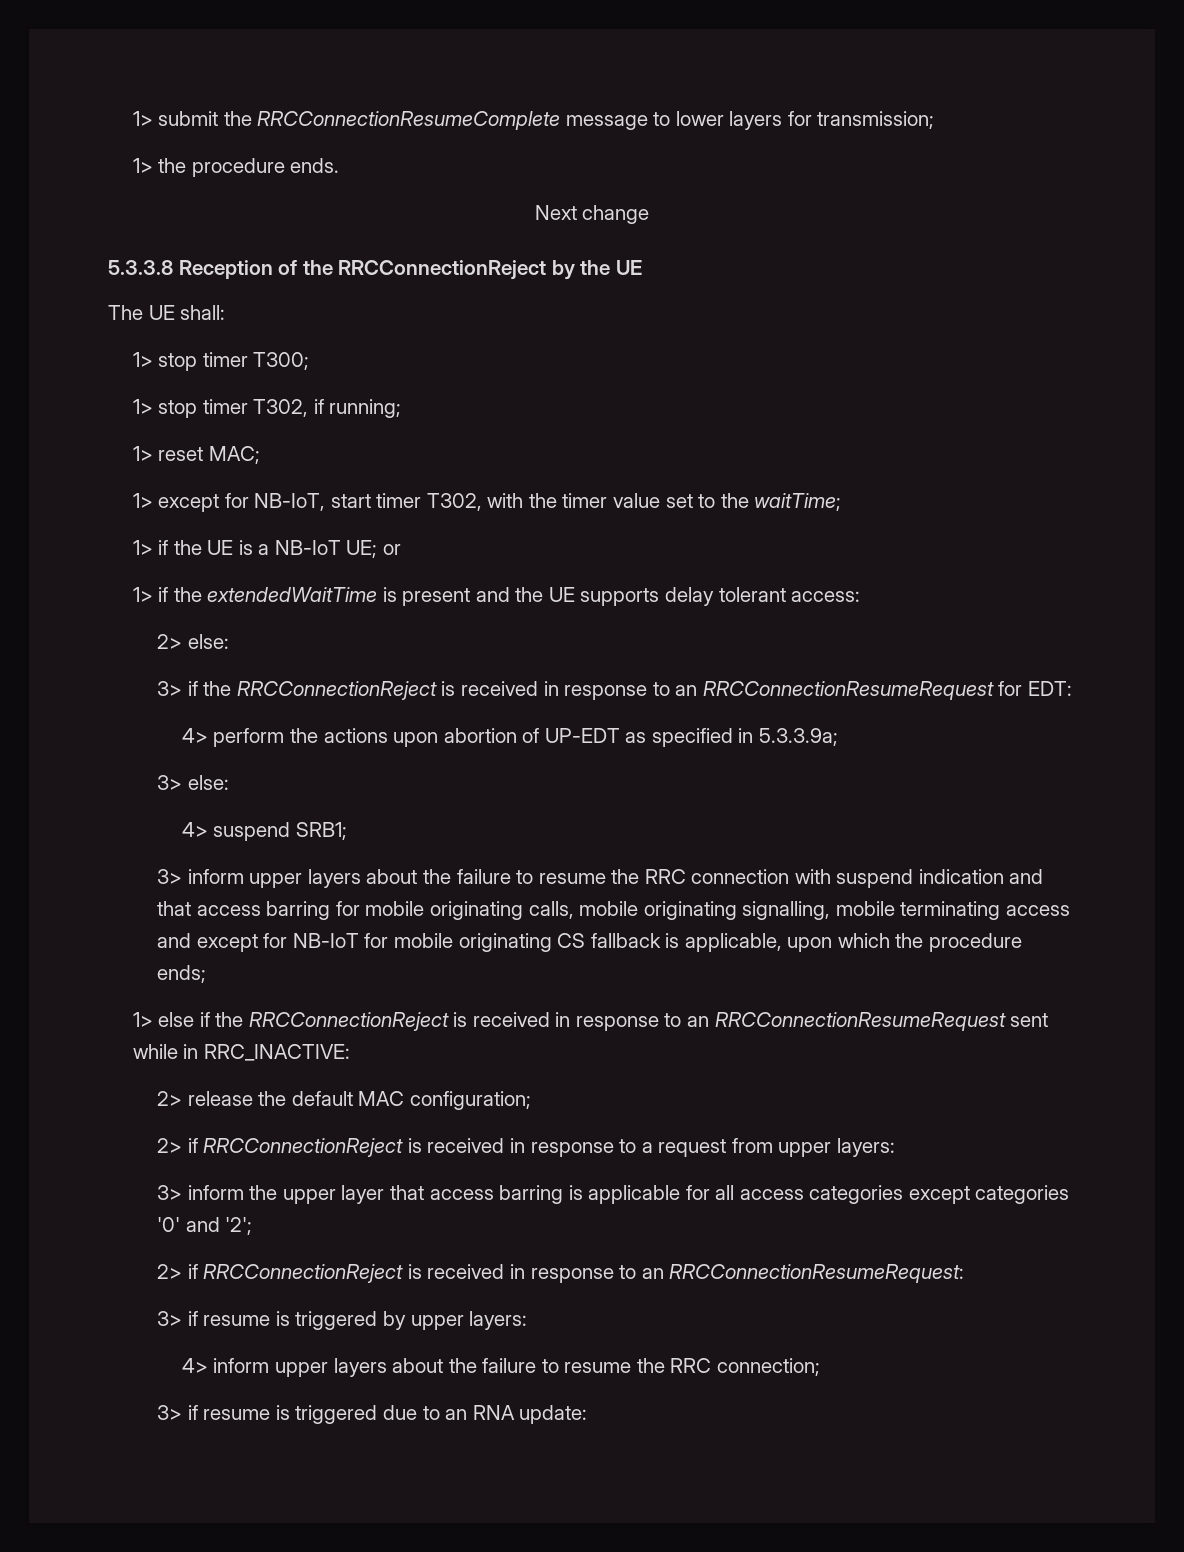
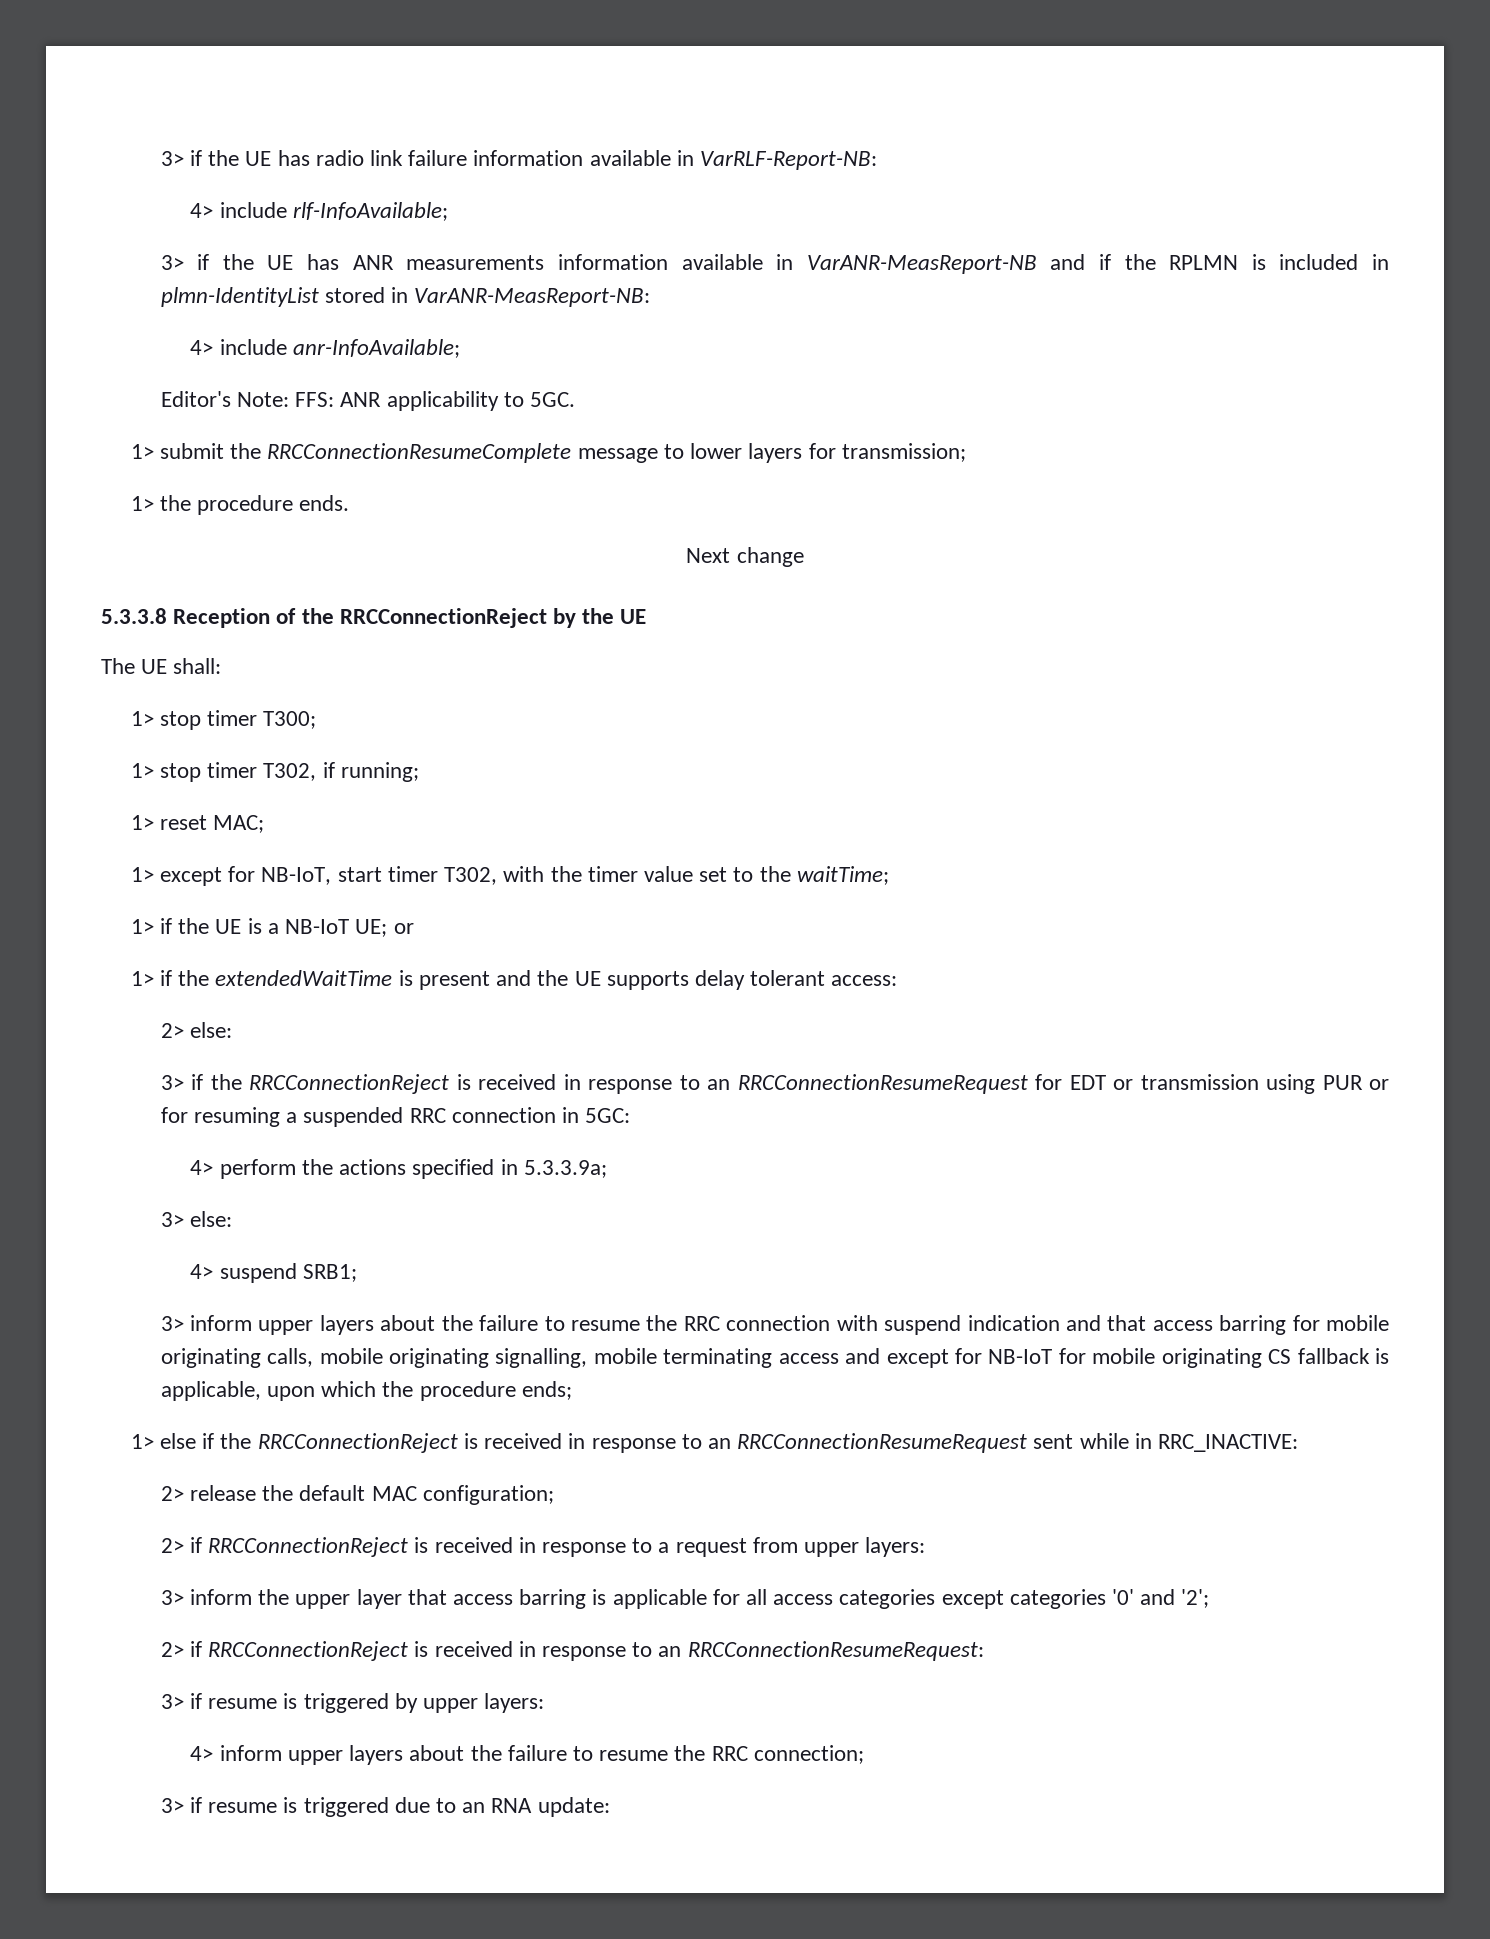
+ 3> if the UE has radio link failure information available in VarRLF-Report-NB:
+ 4> include rlf-InfoAvailable;
+ 3> if the UE has ANR measurements information available in VarANR-MeasReport-NB and if the RPLMN is included in plmn-IdentityList stored in VarANR-MeasReport-NB:
+ 4> include anr-InfoAvailable;
+ Editor's Note: FFS: ANR applicability to 5GC.
- 3> if the RRCConnectionReject is received in response to an RRCConnectionResumeRequest for EDT:
+ 3> if the RRCConnectionReject is received in response to an RRCConnectionResumeRequest for EDT or transmission using PUR or for resuming a suspended RRC connection in 5GC:
- 4> perform the actions upon abortion of UP-EDT as specified in 5.3.3.9a;
+ 4> perform the actions specified in 5.3.3.9a;

